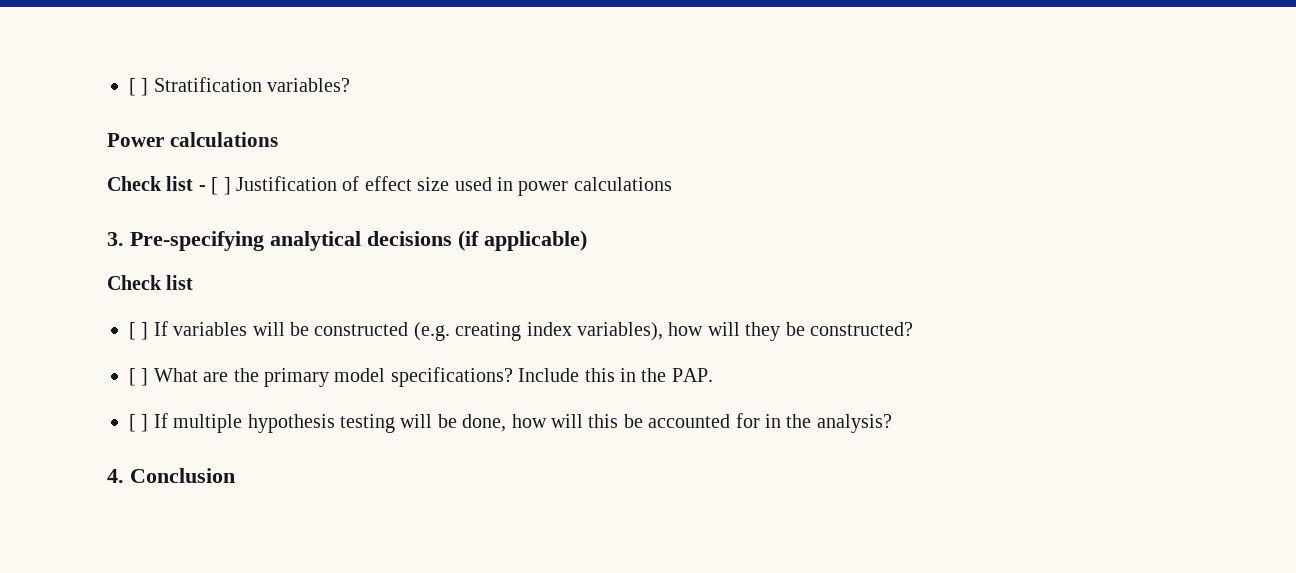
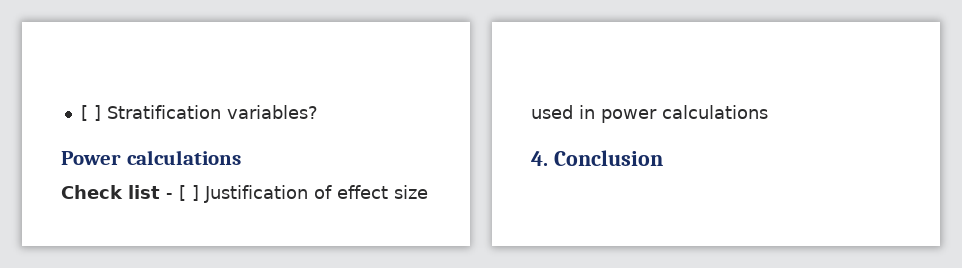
- 3. Pre-specifying analytical decisions (if applicable)
- Check list
- [ ] If variables will be constructed (e.g. creating index variables), how will they be constructed?
- [ ] What are the primary model specifications? Include this in the PAP.
- [ ] If multiple hypothesis testing will be done, how will this be accounted for in the analysis?

